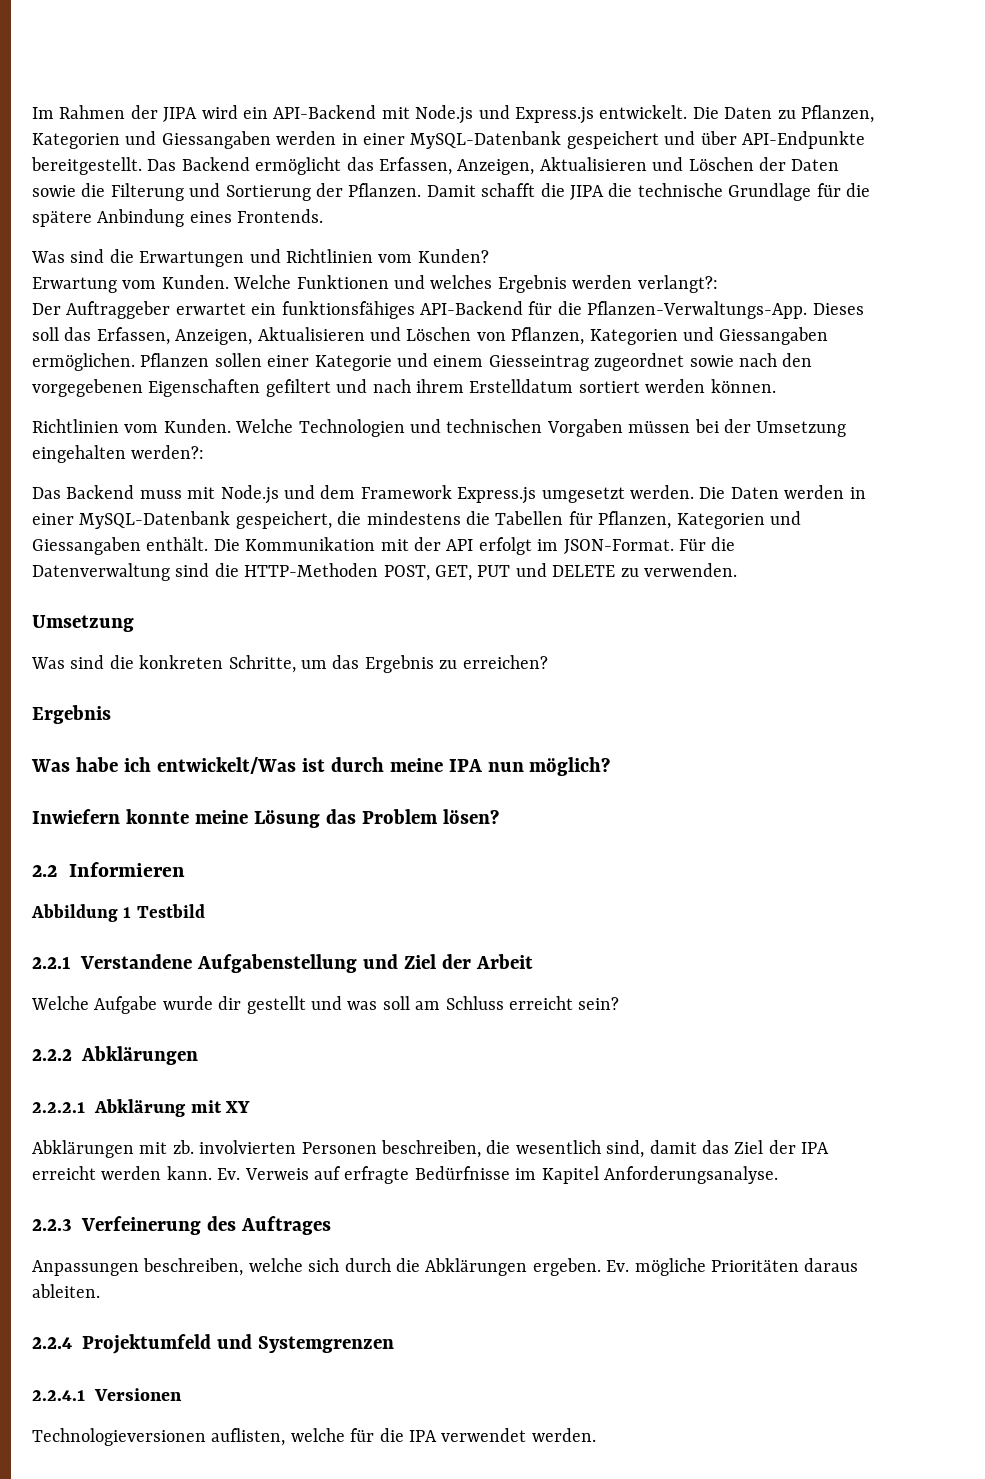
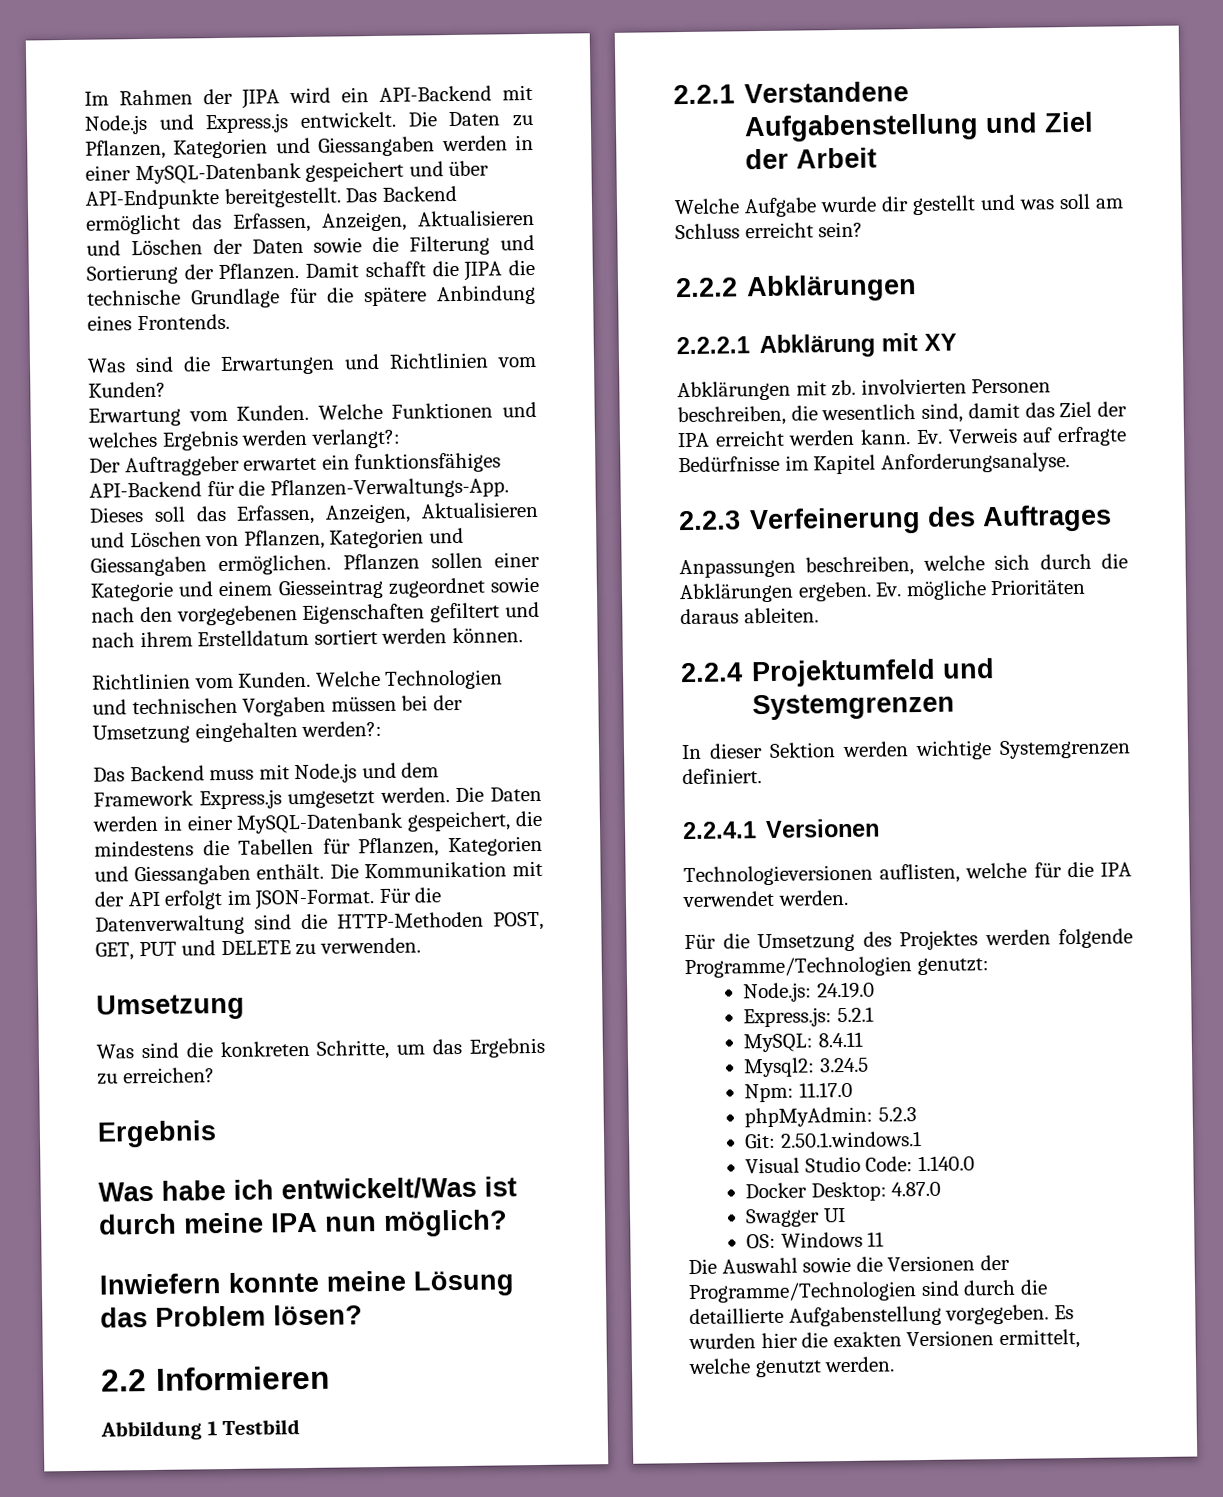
+ In dieser Sektion werden wichtige Systemgrenzen definiert.
+ Für die Umsetzung des Projektes werden folgende Programme/Technologien genutzt:
+ Node.js: 24.19.0
+ Express.js: 5.2.1
+ MySQL: 8.4.11
+ Mysql2: 3.24.5
+ Npm: 11.17.0
+ phpMyAdmin: 5.2.3
+ Git: 2.50.1.windows.1
+ Visual Studio Code: 1.140.0
+ Docker Desktop: 4.87.0
+ Swagger UI
+ OS: Windows 11
+ Die Auswahl sowie die Versionen der Programme/Technologien sind durch die detaillierte Aufgabenstellung vorgegeben. Es wurden hier die exakten Versionen ermittelt, welche genutzt werden.

